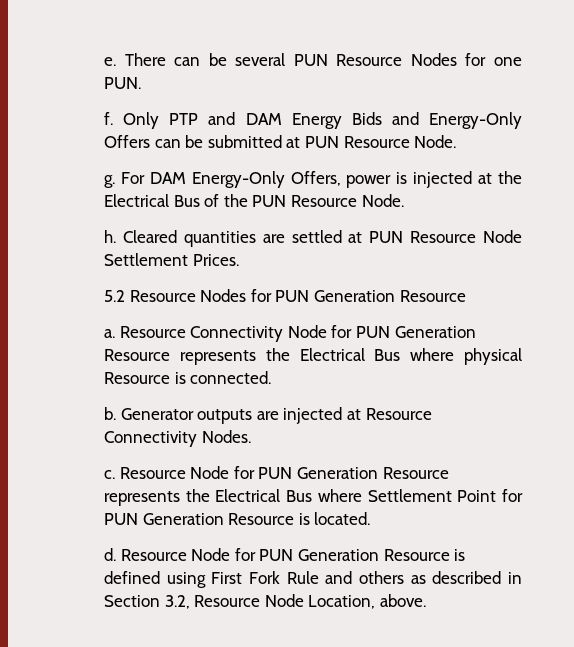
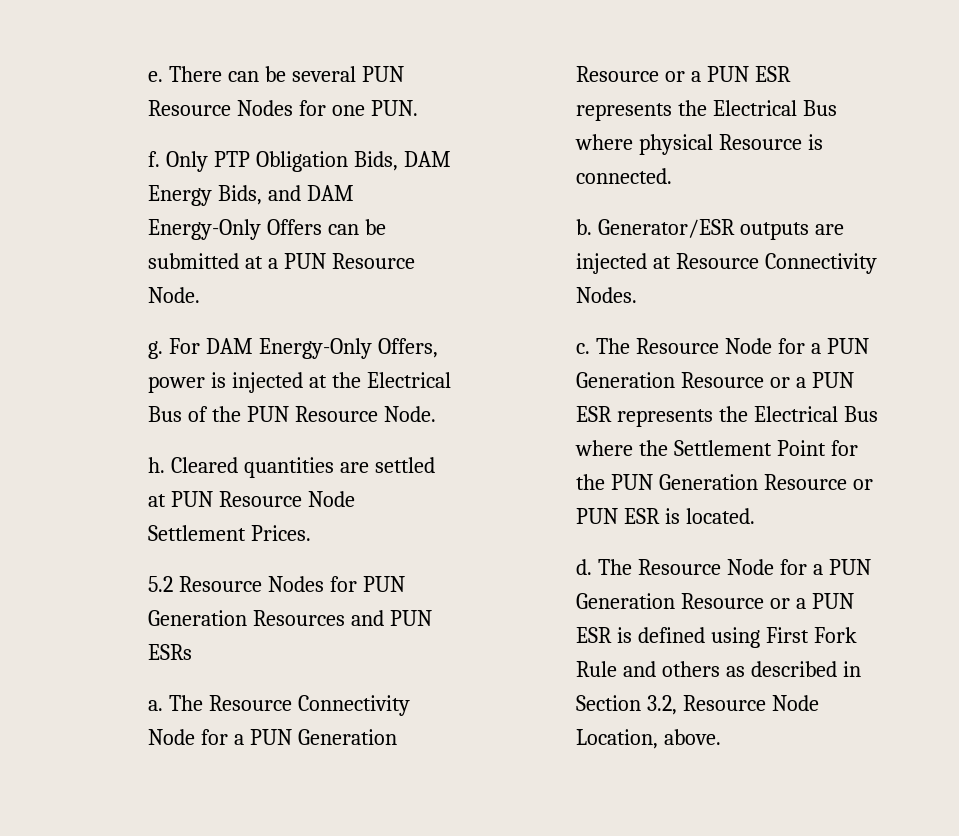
- Only PTP and DAM Energy Bids and Energy-Only Offers can be submitted at PUN Resource Node.
+ Only PTP Obligation Bids, DAM Energy Bids, and DAM Energy-Only Offers can be submitted at a PUN Resource Node.
- 5.2 Resource Nodes for PUN Generation Resource
+ 5.2 Resource Nodes for PUN Generation Resources and PUN ESRs
- Resource Connectivity Node for PUN Generation Resource represents the Electrical Bus where physical Resource is connected.
+ The Resource Connectivity Node for a PUN Generation Resource or a PUN ESR represents the Electrical Bus where physical Resource is connected.
- Generator outputs are injected at Resource Connectivity Nodes.
+ Generator/ESR outputs are injected at Resource Connectivity Nodes.
- Resource Node for PUN Generation Resource represents the Electrical Bus where Settlement Point for PUN Generation Resource is located.
+ The Resource Node for a PUN Generation Resource or a PUN ESR represents the Electrical Bus where the Settlement Point for the PUN Generation Resource or PUN ESR is located.
- Resource Node for PUN Generation Resource is defined using First Fork Rule and others as described in Section 3.2, Resource Node Location, above.
+ The Resource Node for a PUN Generation Resource or a PUN ESR is defined using First Fork Rule and others as described in Section 3.2, Resource Node Location, above.

